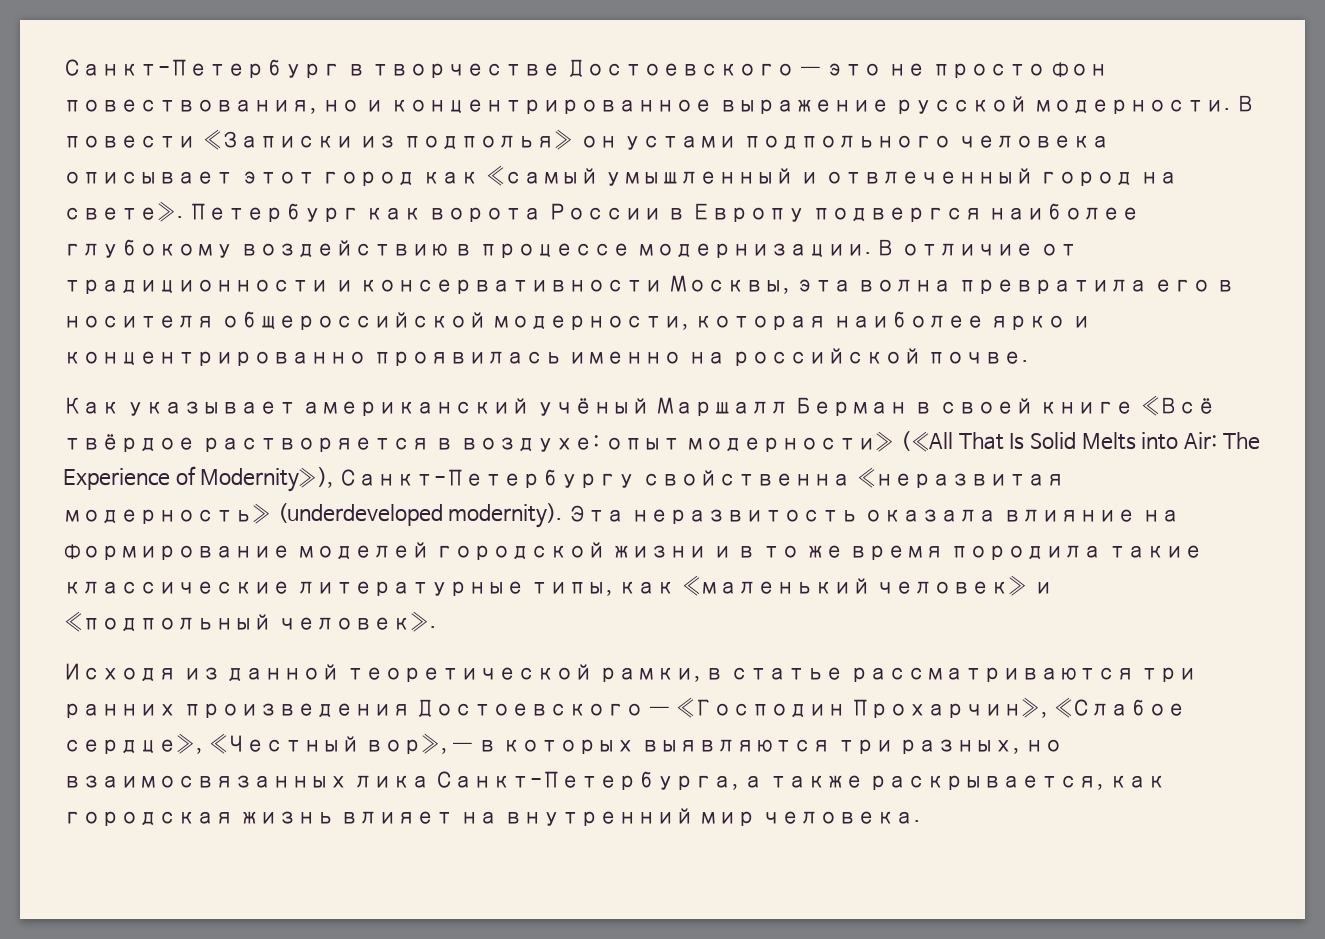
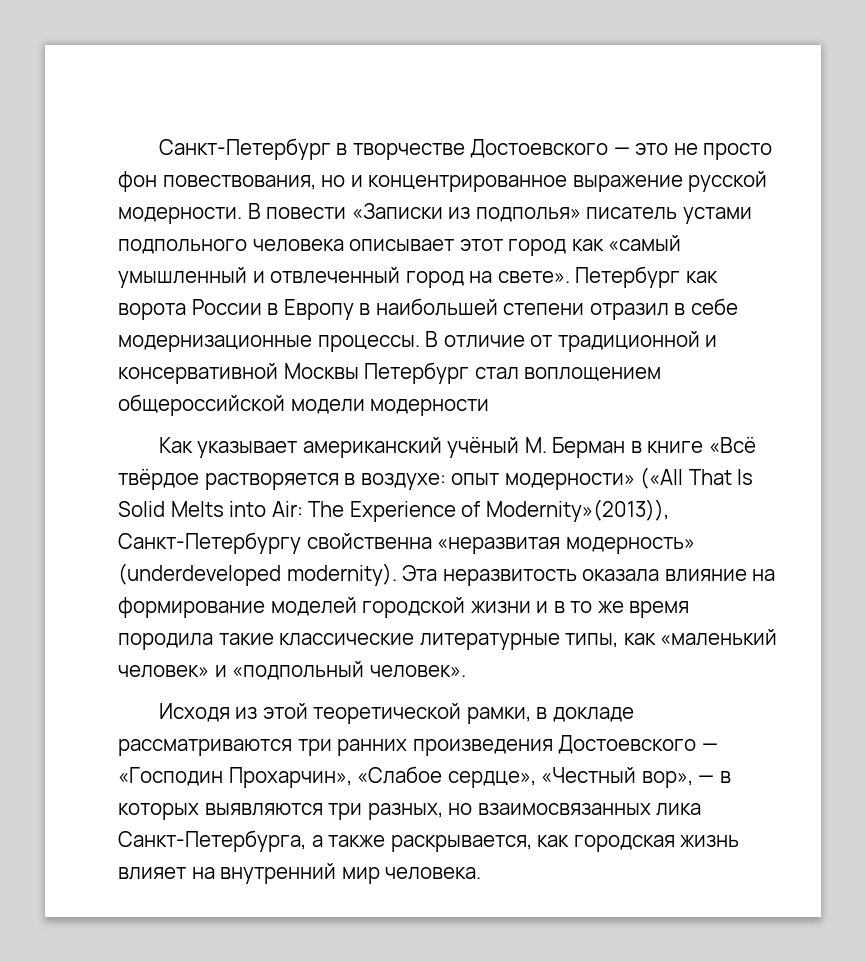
- В повести «Записки из подполья» он устами подпольного человека описывает этот город как «самый умышленный и отвлеченный город на свете».
+ В повести «Записки из подполья» писатель устами подпольного человека описывает этот город как «самый умышленный и отвлеченный город на свете».
- Петербург как ворота России в Европу подвергся наиболее глубокому воздействию в процессе модернизации. В отличие от традиционности и консервативности Москвы, эта волна превратила его в носителя общероссийской модерности, которая наиболее ярко и концентрированно проявилась именно на российской почве.
+ Петербург как ворота России в Европу в наибольшей степени отразил в себе модернизационные процессы. В отличие от традиционной и консервативной Москвы Петербург стал воплощением общероссийской модели модерности
- Как указывает американский учёный Маршалл Берман в своей книге «Всё твёрдое растворяется в воздухе: опыт модерности» («All That Is Solid Melts into Air: The Experience of Modernity»), Санкт-Петербургу свойственна «неразвитая модерность» (underdeveloped modernity).
+ Как указывает американский учёный М. Берман в книге «Всё твёрдое растворяется в воздухе: опыт модерности» («All That Is Solid Melts into Air: The Experience of Modernity»(2013)), Санкт-Петербургу свойственна «неразвитая модерность» (underdeveloped modernity).
- Исходя из данной теоретической рамки, в статье рассматриваются три ранних произведения Достоевского — «Господин Прохарчин», «Слабое сердце», «Честный вор», — в которых выявляются три разных, но взаимосвязанных лика Санкт-Петербурга, а также раскрывается, как городская жизнь влияет на внутренний мир человека.
+ Исходя из этой теоретической рамки, в докладе рассматриваются три ранних произведения Достоевского — «Господин Прохарчин», «Слабое сердце», «Честный вор», — в которых выявляются три разных, но взаимосвязанных лика Санкт-Петербурга, а также раскрывается, как городская жизнь влияет на внутренний мир человека.

